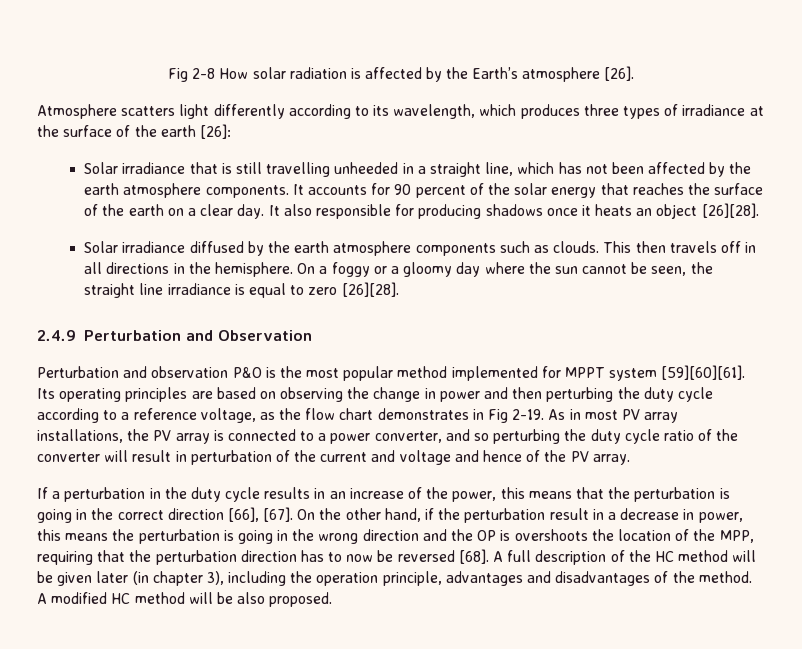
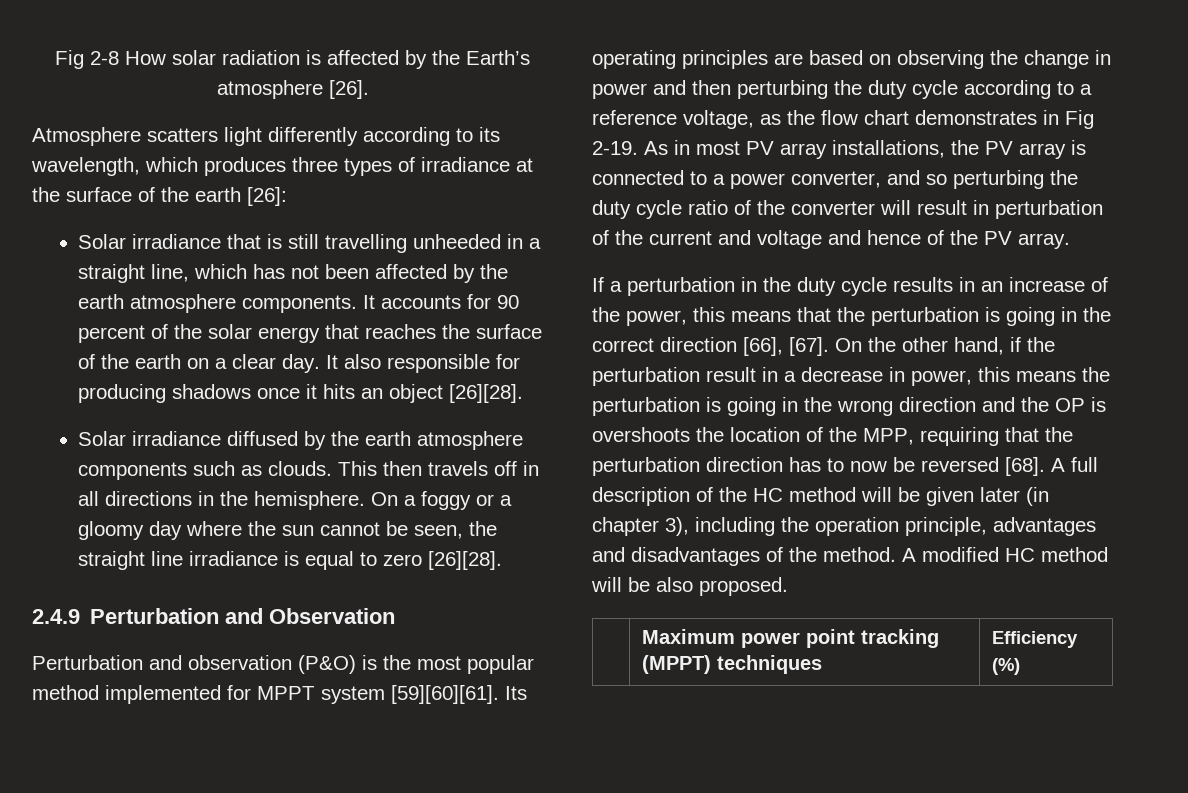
- It also responsible for producing shadows once it heats an object [26][28].
+ It also responsible for producing shadows once it hits an object [26][28].
- Perturbation and observation P&O is the most popular method implemented for MPPT system [59][60][61].
+ Perturbation and observation (P&O) is the most popular method implemented for MPPT system [59][60][61].
+ | Maximum power point tracking (MPPT) techniques | Efficiency (%)

